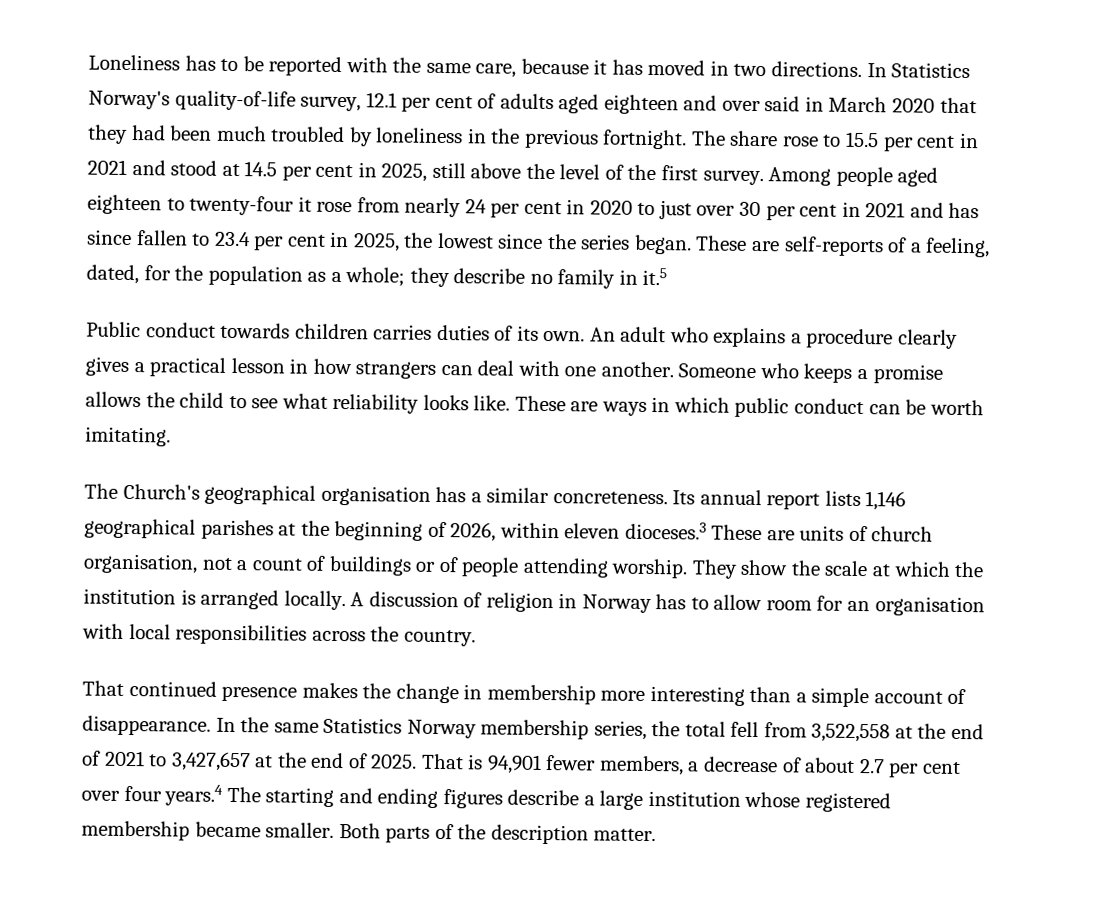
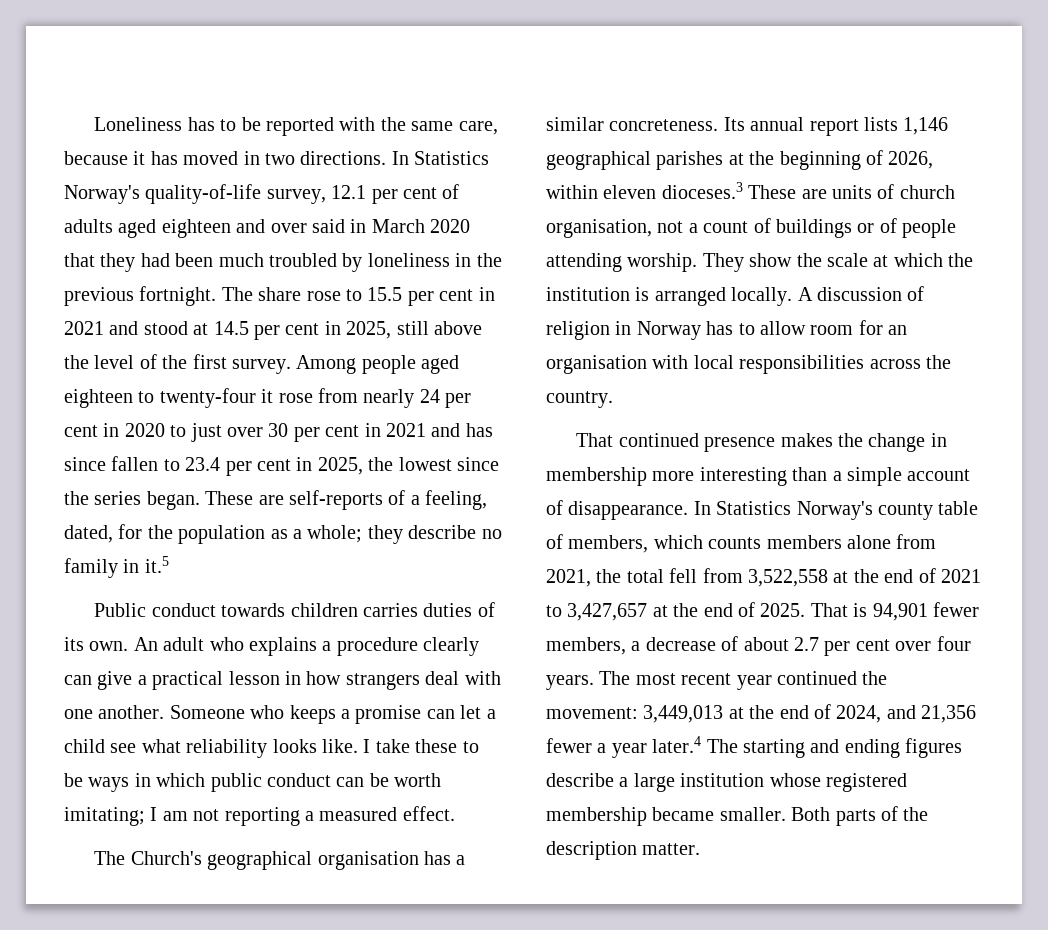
- An adult who explains a procedure clearly gives a practical lesson in how strangers can deal with one another.
+ An adult who explains a procedure clearly can give a practical lesson in how strangers deal with one another.
- Someone who keeps a promise allows the child to see what reliability looks like.
+ Someone who keeps a promise can let a child see what reliability looks like.
- These are ways in which public conduct can be worth imitating.
+ I take these to be ways in which public conduct can be worth imitating; I am not reporting a measured effect.
- In the same Statistics Norway membership series, the total fell from 3,522,558 at the end of 2021 to 3,427,657 at the end of 2025.
+ In Statistics Norway's county table of members, which counts members alone from 2021, the total fell from 3,522,558 at the end of 2021 to 3,427,657 at the end of 2025.
- That is 94,901 fewer members, a decrease of about 2.7 per cent over four years.4 The starting and ending figures describe a large institution whose registered membership became smaller.
+ That is 94,901 fewer members, a decrease of about 2.7 per cent over four years. The most recent year continued the movement: 3,449,013 at the end of 2024, and 21,356 fewer a year later.4 The starting and ending figures describe a large institution whose registered membership became smaller.

